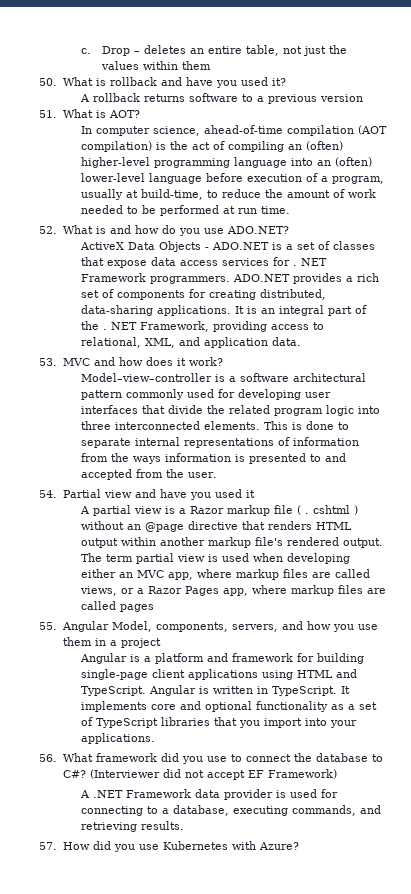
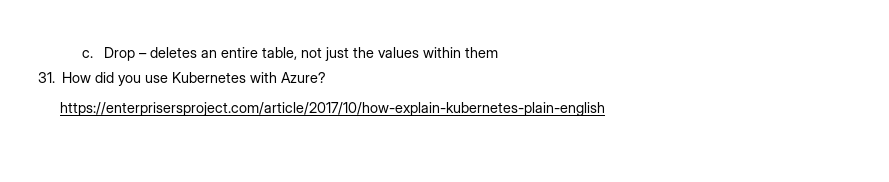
- 50. What is rollback and have you used it?
- A rollback returns software to a previous version
- 51. What is AOT?
- In computer science, ahead-of-time compilation (AOT compilation) is the act of compiling an (often) higher-level programming language into an (often) lower-level language before execution of a program, usually at build-time, to reduce the amount of work needed to be performed at run time.
- 52. What is and how do you use ADO.NET?
- ActiveX Data Objects - ADO.NET is a set of classes that expose data access services for . NET Framework programmers. ADO.NET provides a rich set of components for creating distributed, data-sharing applications. It is an integral part of the . NET Framework, providing access to relational, XML, and application data.
- 53. MVC and how does it work?
- Model–view–controller is a software architectural pattern commonly used for developing user interfaces that divide the related program logic into three interconnected elements. This is done to separate internal representations of information from the ways information is presented to and accepted from the user.
- 54. Partial view and have you used it
- A partial view is a Razor markup file ( . cshtml ) without an @page directive that renders HTML output within another markup file's rendered output. The term partial view is used when developing either an MVC app, where markup files are called views, or a Razor Pages app, where markup files are called pages
- 55. Angular Model, components, servers, and how you use them in a project
- Angular is a platform and framework for building single-page client applications using HTML and TypeScript. Angular is written in TypeScript. It implements core and optional functionality as a set of TypeScript libraries that you import into your applications.
- 56. What framework did you use to connect the database to C#? (Interviewer did not accept EF Framework)
- A .NET Framework data provider is used for connecting to a database, executing commands, and retrieving results.
- 57. How did you use Kubernetes with Azure?
+ 31. How did you use Kubernetes with Azure?
+ https://enterprisersproject.com/article/2017/10/how-explain-kubernetes-plain-english

